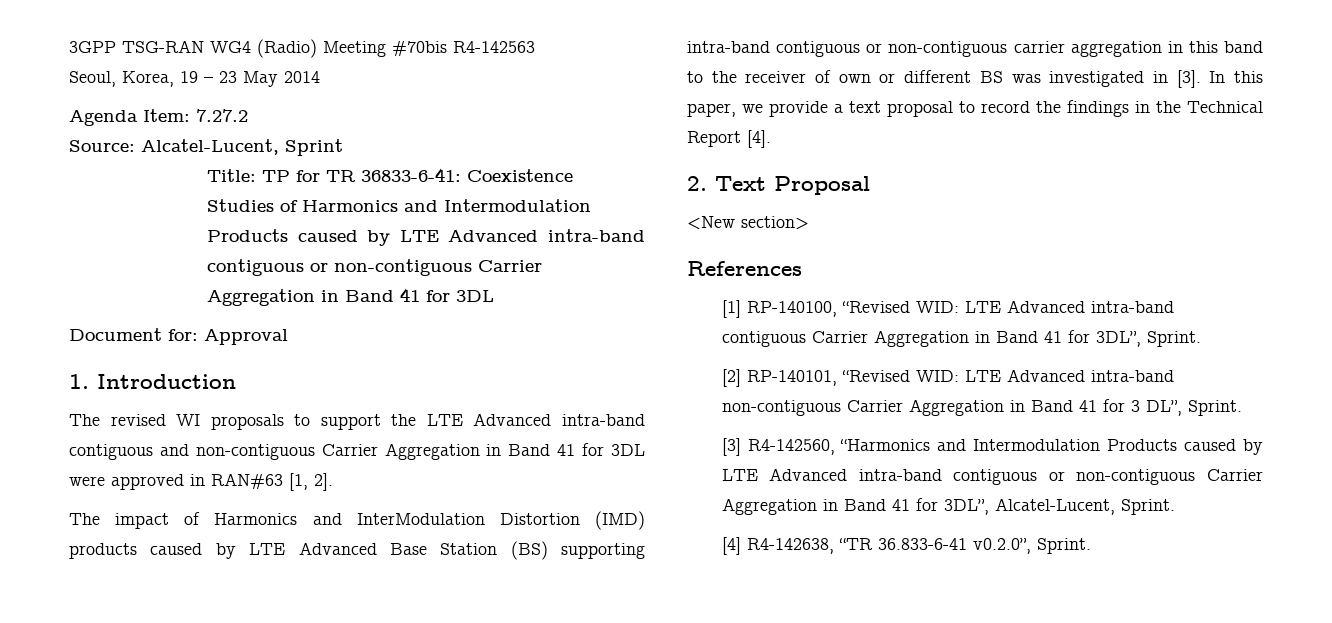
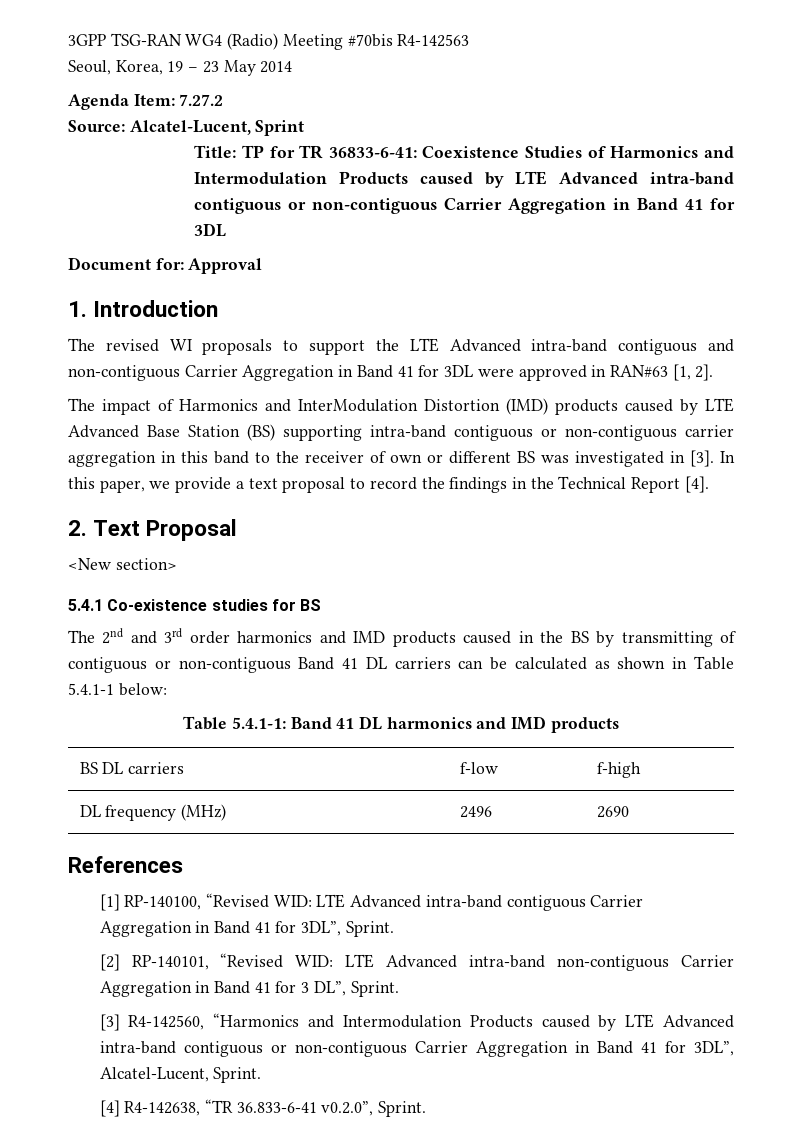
+ 5.4.1 Co-existence studies for BS
+ The 2nd and 3rd order harmonics and IMD products caused in the BS by transmitting of contiguous or non-contiguous Band 41 DL carriers can be calculated as shown in Table 5.4.1-1 below:
+ Table 5.4.1-1: Band 41 DL harmonics and IMD products
+ BS DL carriers | f-low | f-high
+ DL frequency (MHz) | 2496 | 2690

